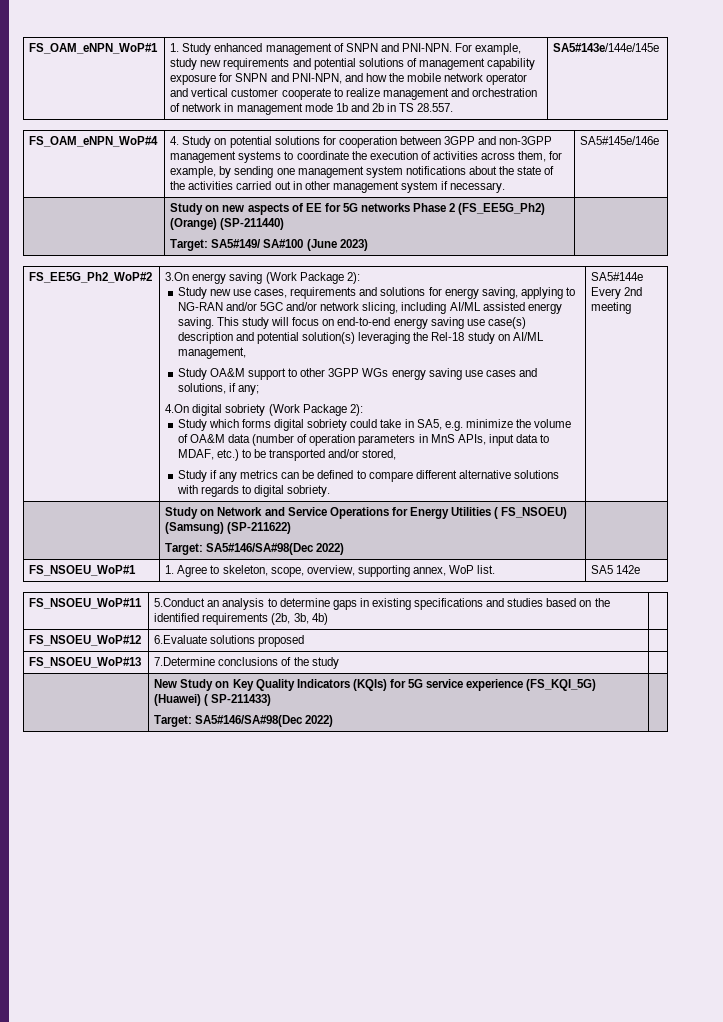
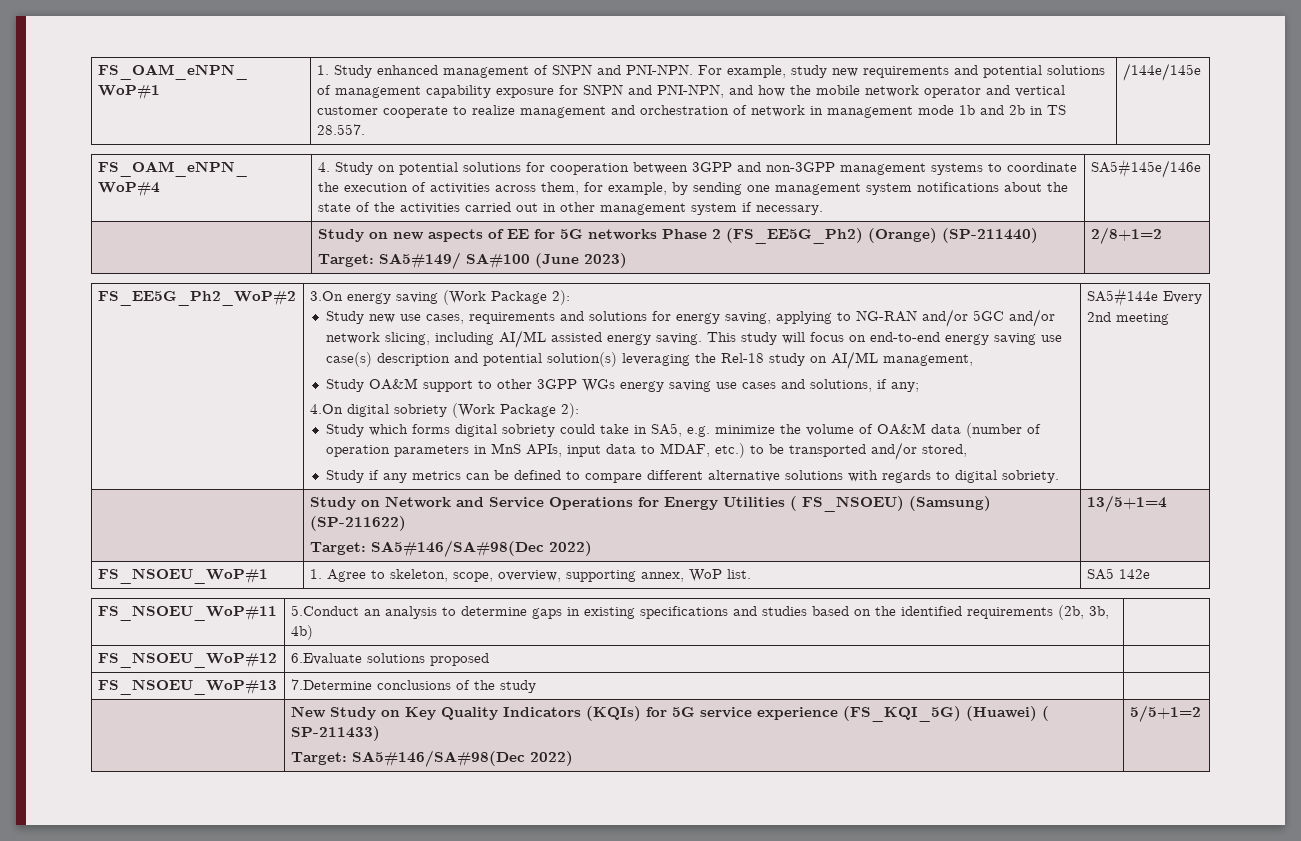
- SA5#143e/144e/145e
+ /144e/145e
  | Study on new aspects of EE for 5G networks Phase 2 (FS_EE5G_Ph2) (Orange) (SP-211440)
- Target: SA5#149/ SA#100 (June 2023) |
+ Target: SA5#149/ SA#100 (June 2023) | 2/8+1=2
  | Study on Network and Service Operations for Energy Utilities ( FS_NSOEU) (Samsung) (SP-211622)
- Target: SA5#146/SA#98(Dec 2022) |
+ Target: SA5#146/SA#98(Dec 2022) | 13/5+1=4
  | New Study on Key Quality Indicators (KQIs) for 5G service experience (FS_KQI_5G) (Huawei) ( SP-211433)
- Target: SA5#146/SA#98(Dec 2022) |
+ Target: SA5#146/SA#98(Dec 2022) | 5/5+1=2

